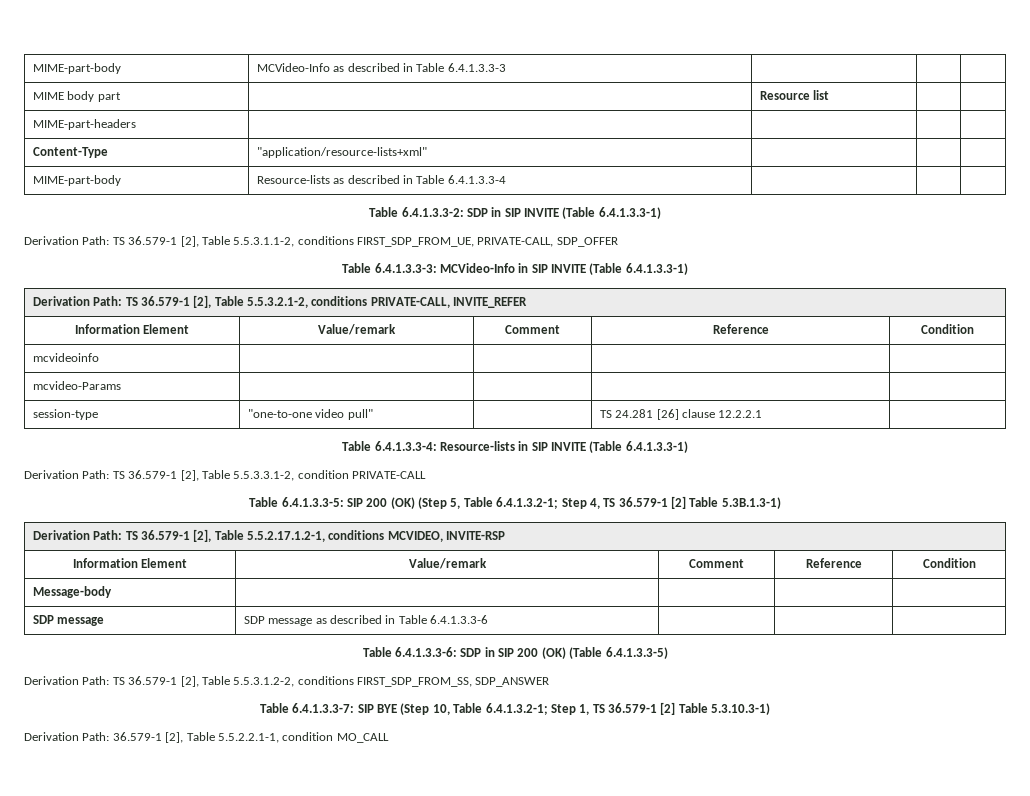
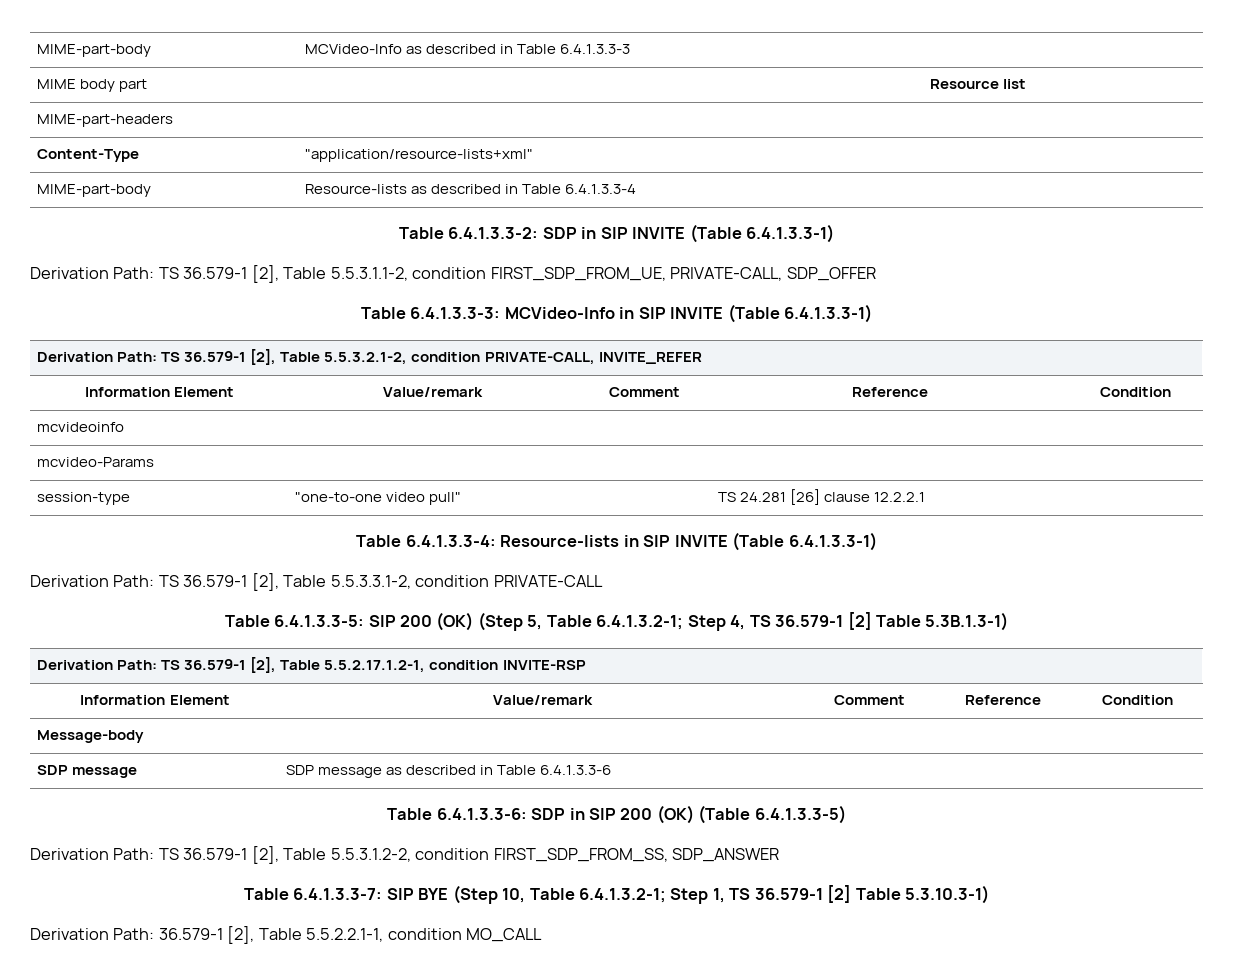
- Derivation Path: TS 36.579-1 [2], Table 5.5.3.1.1-2, conditions FIRST_SDP_FROM_UE, PRIVATE-CALL, SDP_OFFER
+ Derivation Path: TS 36.579-1 [2], Table 5.5.3.1.1-2, condition FIRST_SDP_FROM_UE, PRIVATE-CALL, SDP_OFFER
- Derivation Path: TS 36.579-1 [2], Table 5.5.3.2.1-2, conditions PRIVATE-CALL, INVITE_REFER
+ Derivation Path: TS 36.579-1 [2], Table 5.5.3.2.1-2, condition PRIVATE-CALL, INVITE_REFER
- Derivation Path: TS 36.579-1 [2], Table 5.5.2.17.1.2-1, conditions MCVIDEO, INVITE-RSP
+ Derivation Path: TS 36.579-1 [2], Table 5.5.2.17.1.2-1, condition INVITE-RSP
- Derivation Path: TS 36.579-1 [2], Table 5.5.3.1.2-2, conditions FIRST_SDP_FROM_SS, SDP_ANSWER
+ Derivation Path: TS 36.579-1 [2], Table 5.5.3.1.2-2, condition FIRST_SDP_FROM_SS, SDP_ANSWER

